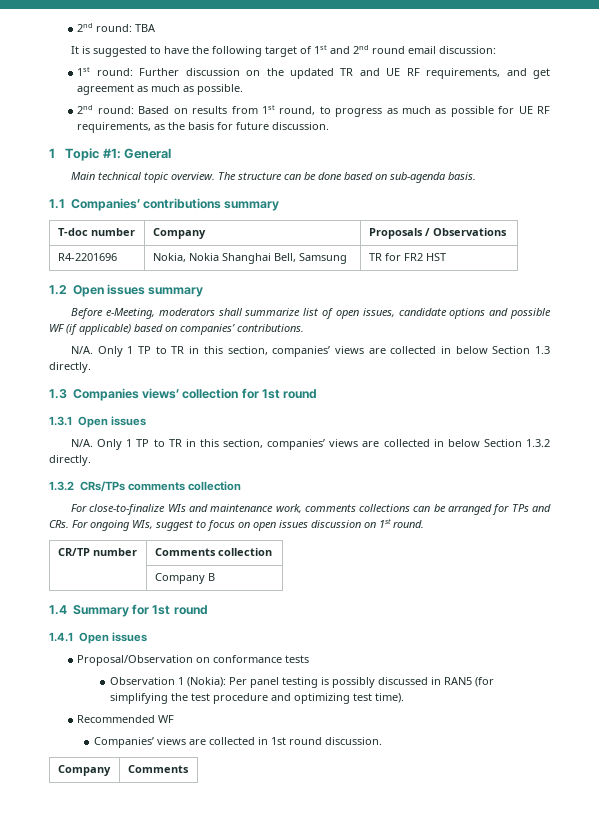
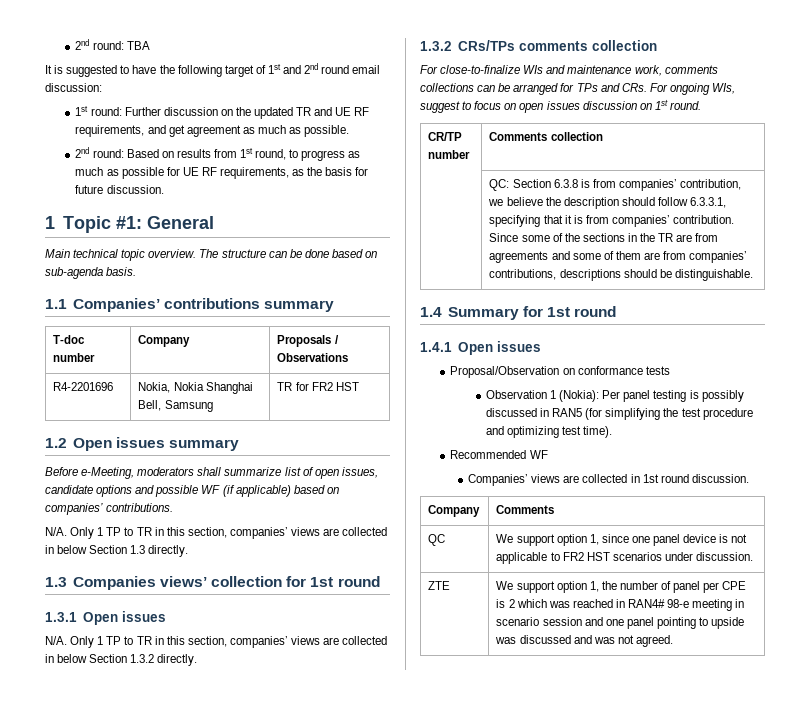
- Company B
+ QC: Section 6.3.8 is from companies’ contribution, we believe the description should follow 6.3.3.1, specifying that it is from companies’ contribution. Since some of the sections in the TR are from agreements and some of them are from companies’ contributions, descriptions should be distinguishable.
+ QC | We support option 1, since one panel device is not applicable to FR2 HST scenarios under discussion.
+ ZTE | We support option 1, the number of panel per CPE is 2 which was reached in RAN4# 98-e meeting in scenario session and one panel pointing to upside was discussed and was not agreed.

